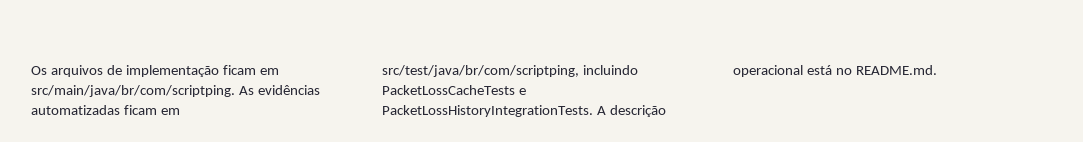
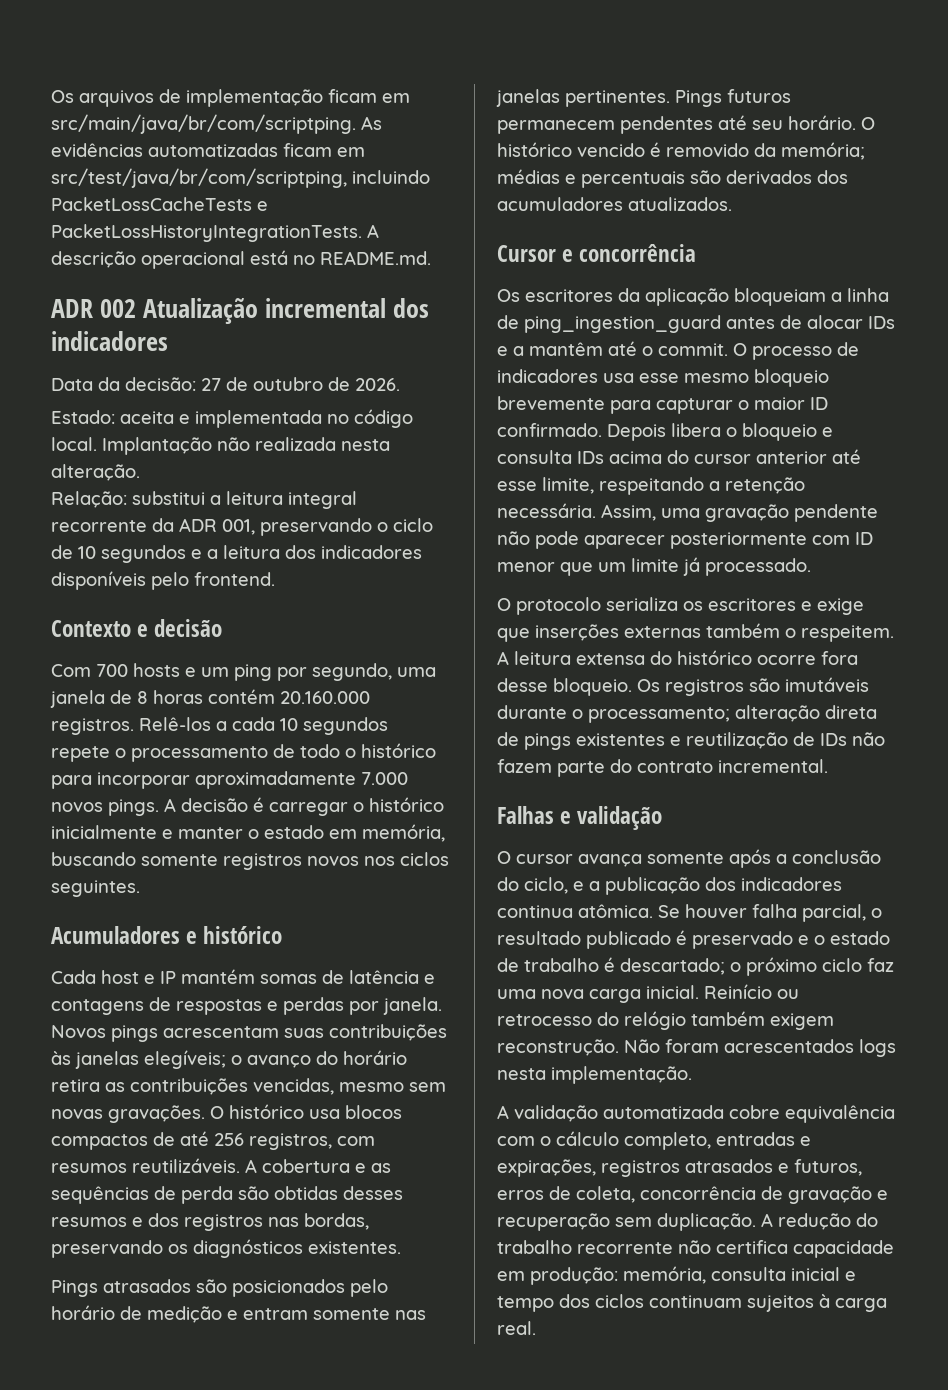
+ ADR 002 Atualização incremental dos indicadores
+ Data da decisão: 27 de outubro de 2026.
+ Estado: aceita e implementada no código local. Implantação não realizada nesta alteração.
+ Relação: substitui a leitura integral recorrente da ADR 001, preservando o ciclo de 10 segundos e a leitura dos indicadores disponíveis pelo frontend.
+ Contexto e decisão
+ Com 700 hosts e um ping por segundo, uma janela de 8 horas contém 20.160.000 registros. Relê-los a cada 10 segundos repete o processamento de todo o histórico para incorporar aproximadamente 7.000 novos pings. A decisão é carregar o histórico inicialmente e manter o estado em memória, buscando somente registros novos nos ciclos seguintes.
+ Acumuladores e histórico
+ Cada host e IP mantém somas de latência e contagens de respostas e perdas por janela. Novos pings acrescentam suas contribuições às janelas elegíveis; o avanço do horário retira as contribuições vencidas, mesmo sem novas gravações. O histórico usa blocos compactos de até 256 registros, com resumos reutilizáveis. A cobertura e as sequências de perda são obtidas desses resumos e dos registros nas bordas, preservando os diagnósticos existentes.
+ Pings atrasados são posicionados pelo horário de medição e entram somente nas janelas pertinentes. Pings futuros permanecem pendentes até seu horário. O histórico vencido é removido da memória; médias e percentuais são derivados dos acumuladores atualizados.
+ Cursor e concorrência
+ Os escritores da aplicação bloqueiam a linha de ping_ingestion_guard antes de alocar IDs e a mantêm até o commit. O processo de indicadores usa esse mesmo bloqueio brevemente para capturar o maior ID confirmado. Depois libera o bloqueio e consulta IDs acima do cursor anterior até esse limite, respeitando a retenção necessária. Assim, uma gravação pendente não pode aparecer posteriormente com ID menor que um limite já processado.
+ O protocolo serializa os escritores e exige que inserções externas também o respeitem. A leitura extensa do histórico ocorre fora desse bloqueio. Os registros são imutáveis durante o processamento; alteração direta de pings existentes e reutilização de IDs não fazem parte do contrato incremental.
+ Falhas e validação
+ O cursor avança somente após a conclusão do ciclo, e a publicação dos indicadores continua atômica. Se houver falha parcial, o resultado publicado é preservado e o estado de trabalho é descartado; o próximo ciclo faz uma nova carga inicial. Reinício ou retrocesso do relógio também exigem reconstrução. Não foram acrescentados logs nesta implementação.
+ A validação automatizada cobre equivalência com o cálculo completo, entradas e expirações, registros atrasados e futuros, erros de coleta, concorrência de gravação e recuperação sem duplicação. A redução do trabalho recorrente não certifica capacidade em produção: memória, consulta inicial e tempo dos ciclos continuam sujeitos à carga real.

